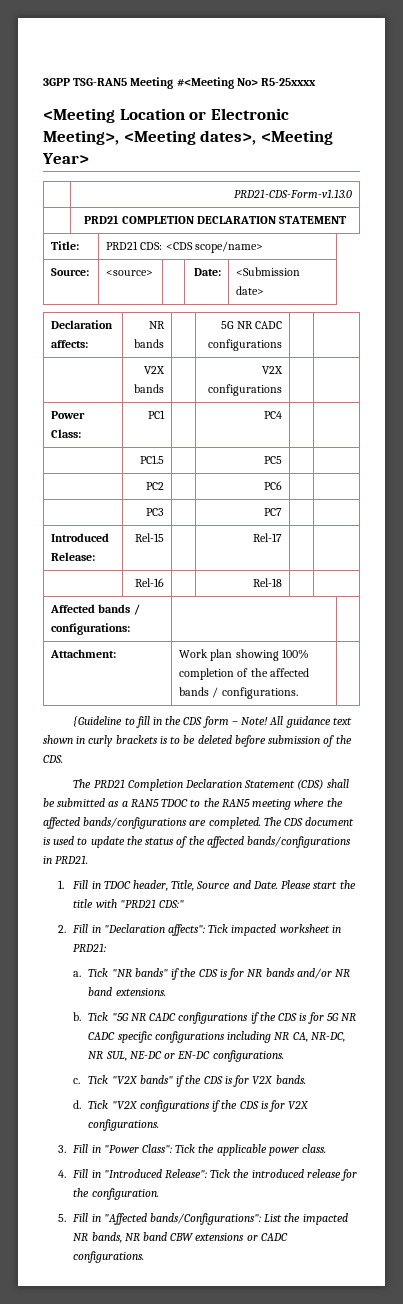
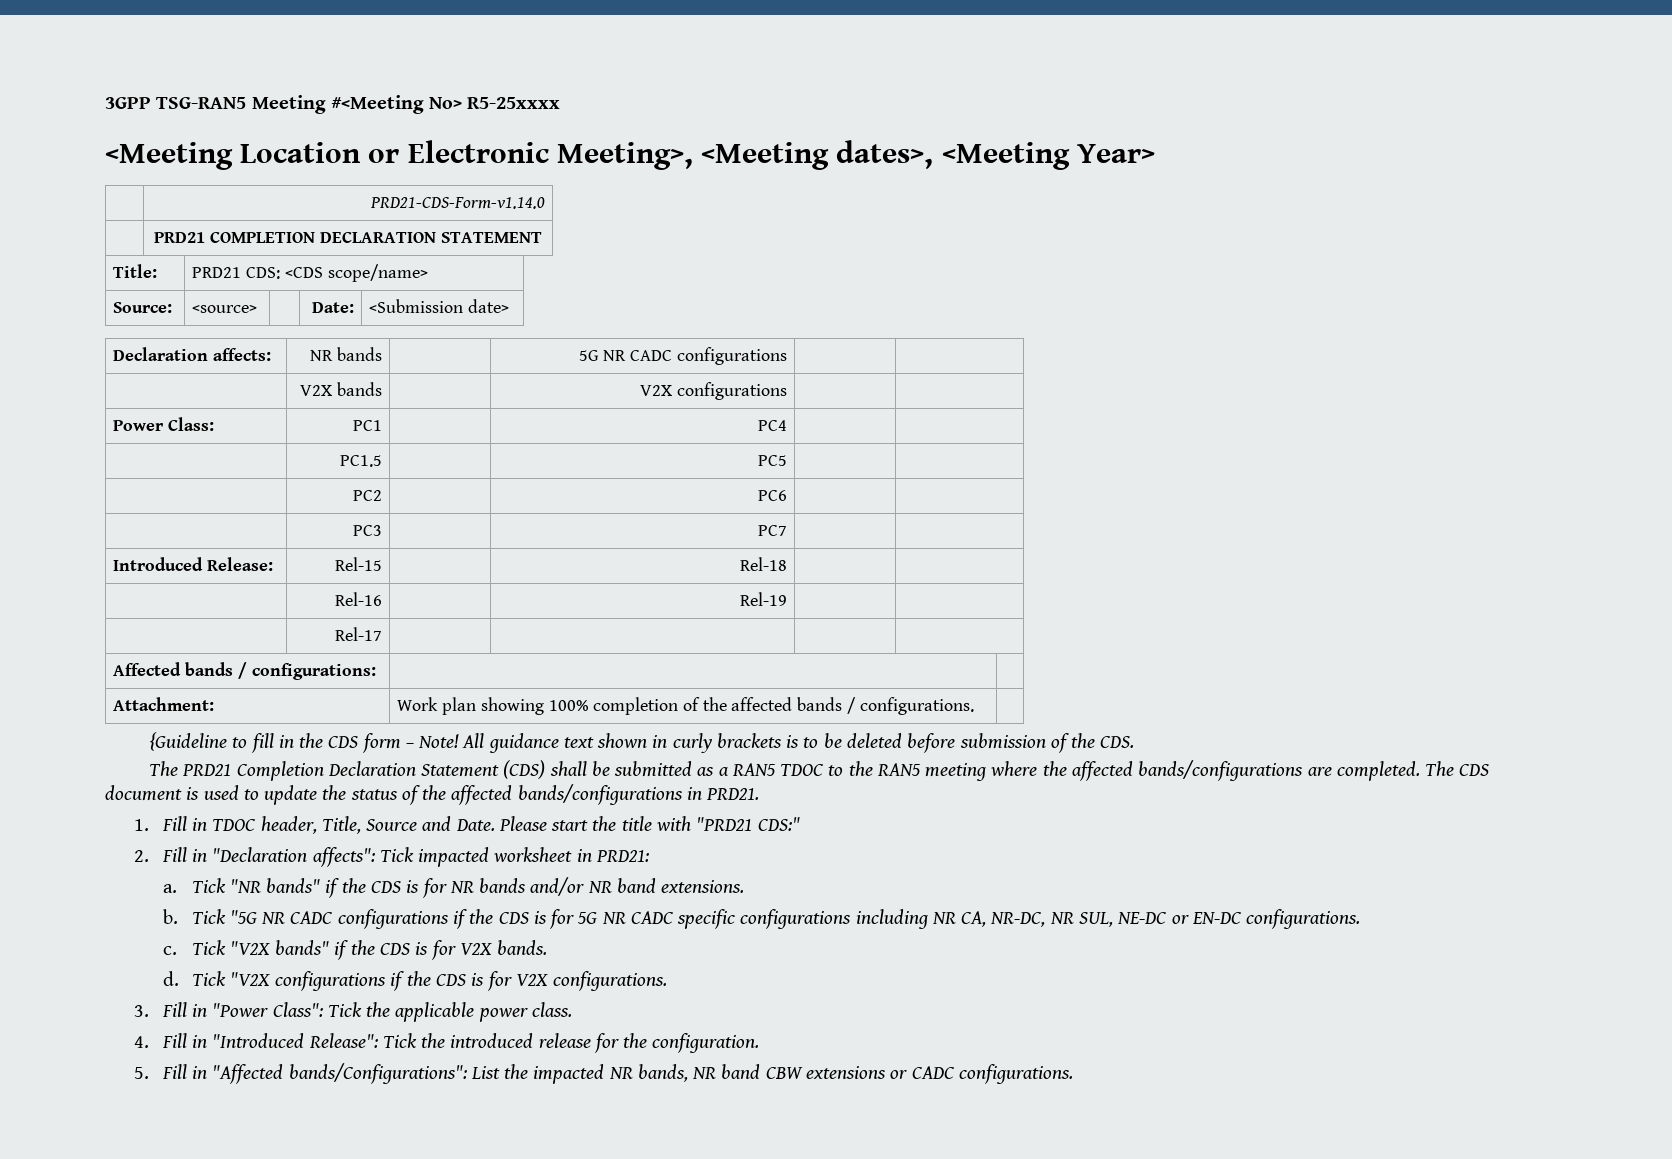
- | PRD21-CDS-Form-v1.13.0
+ | PRD21-CDS-Form-v1.14.0
- Introduced Release: | Rel-15 | | Rel-17 | |
+ Introduced Release: | Rel-15 | | Rel-18 | |
- | Rel-16 | | Rel-18 | |
+ | Rel-16 | | Rel-19 | |
+ | Rel-17 | | | |

